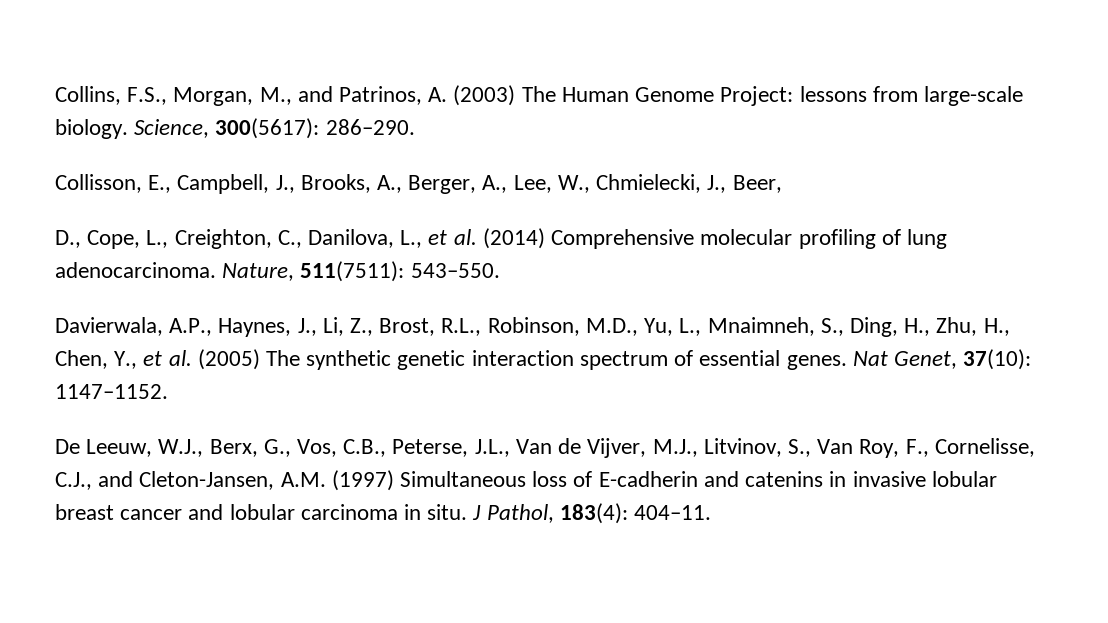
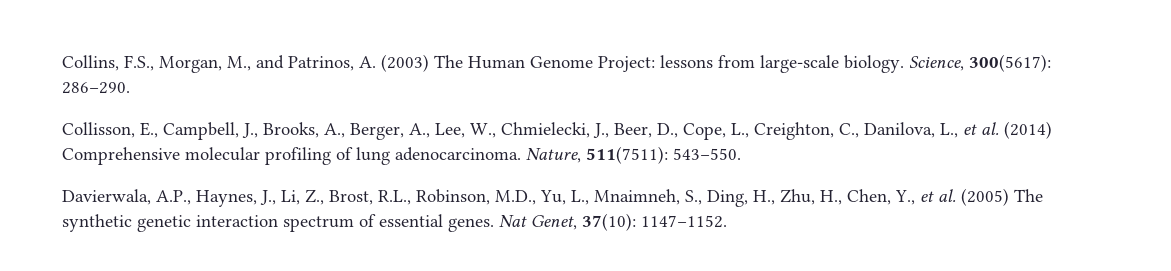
- Collisson, E., Campbell, J., Brooks, A., Berger, A., Lee, W., Chmielecki, J., Beer,
- D., Cope, L., Creighton, C., Danilova, L., et al. (2014) Comprehensive molecular profiling of lung adenocarcinoma.
+ Collisson, E., Campbell, J., Brooks, A., Berger, A., Lee, W., Chmielecki, J., Beer, D., Cope, L., Creighton, C., Danilova, L., et al. (2014) Comprehensive molecular profiling of lung adenocarcinoma.
- De Leeuw, W.J., Berx, G., Vos, C.B., Peterse, J.L., Van de Vijver, M.J., Litvinov, S., Van Roy, F., Cornelisse, C.J., and Cleton-Jansen, A.M. (1997) Simultaneous loss of E-cadherin and catenins in invasive lobular breast cancer and lobular carcinoma in situ. J Pathol, 183(4): 404–11.

